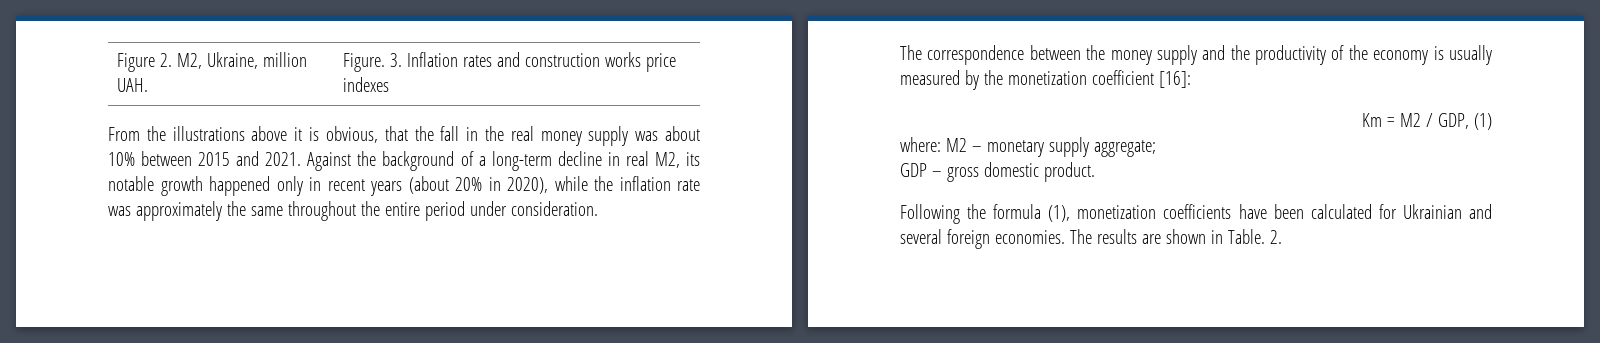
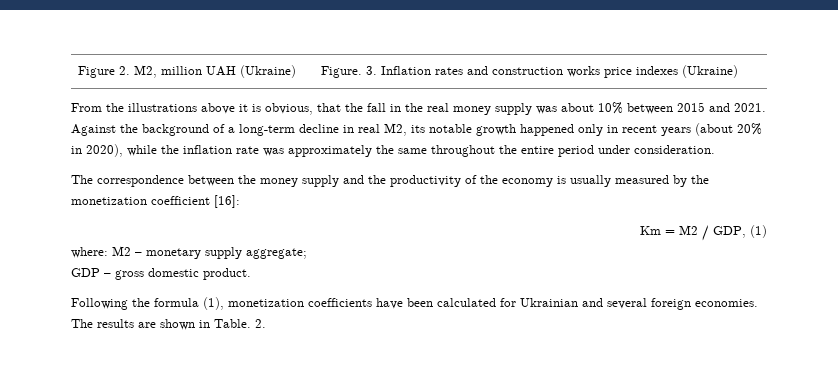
- Figure 2. M2, Ukraine, million UAH. | Figure. 3. Inflation rates and construction works price indexes
+ Figure 2. M2, million UAH (Ukraine) | Figure. 3. Inflation rates and construction works price indexes (Ukraine)

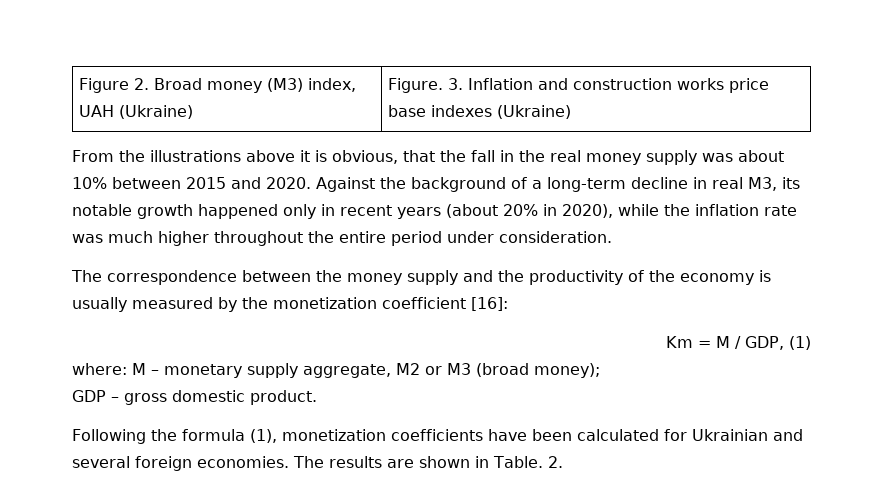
- Figure 2. M2, million UAH (Ukraine) | Figure. 3. Inflation rates and construction works price indexes (Ukraine)
+ Figure 2. Broad money (M3) index, UAH (Ukraine) | Figure. 3. Inflation and construction works price base indexes (Ukraine)
- From the illustrations above it is obvious, that the fall in the real money supply was about 10% between 2015 and 2021.
+ From the illustrations above it is obvious, that the fall in the real money supply was about 10% between 2015 and 2020.
- Against the background of a long-term decline in real M2, its notable growth happened only in recent years (about 20% in 2020), while the inflation rate was approximately the same throughout the entire period under consideration.
+ Against the background of a long-term decline in real M3, its notable growth happened only in recent years (about 20% in 2020), while the inflation rate was much higher throughout the entire period under consideration.
- Km = М2 / GDP, (1)
+ Km = М / GDP, (1)
- where: M2 – monetary supply aggregate;
+ where: M – monetary supply aggregate, M2 or M3 (broad money);

